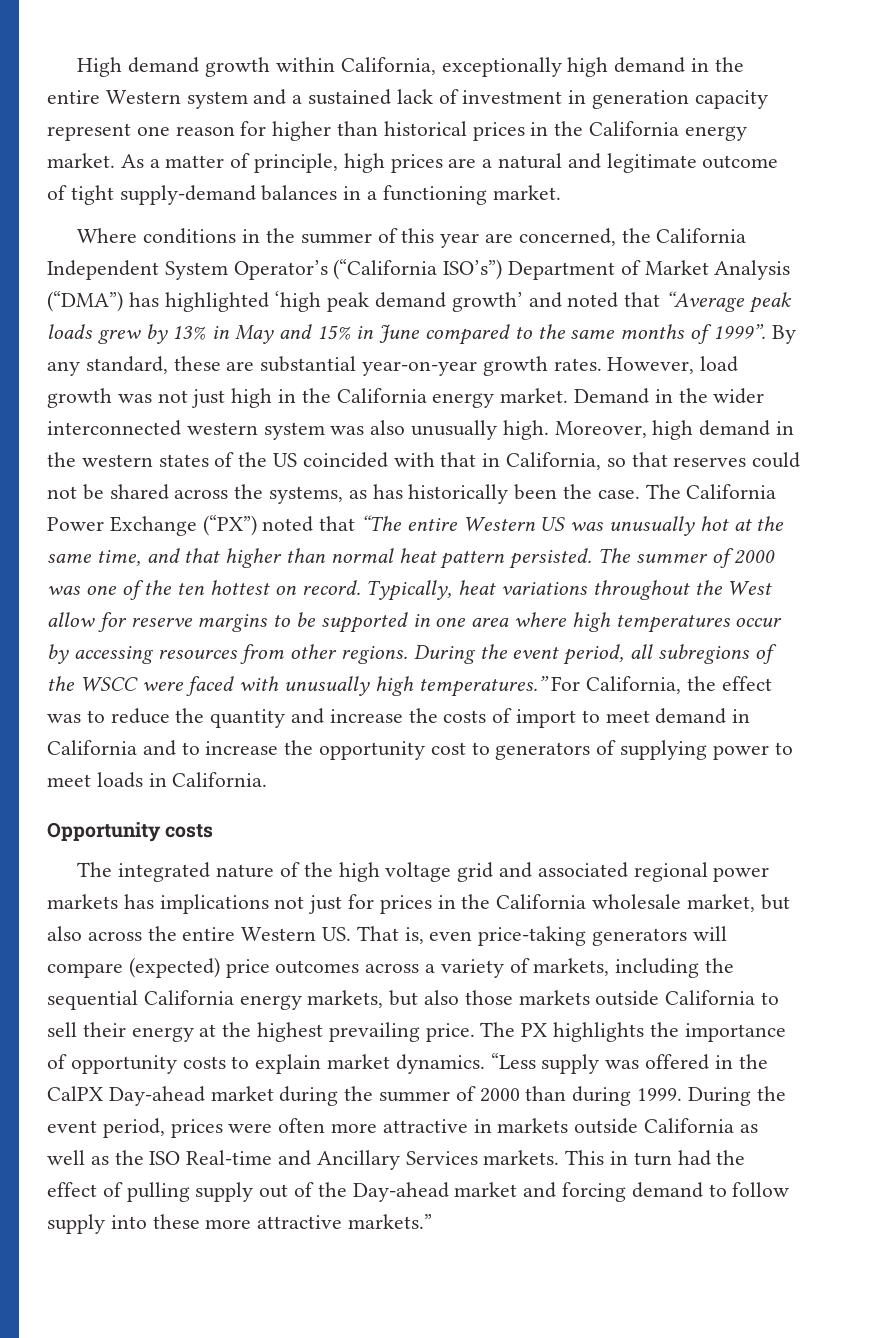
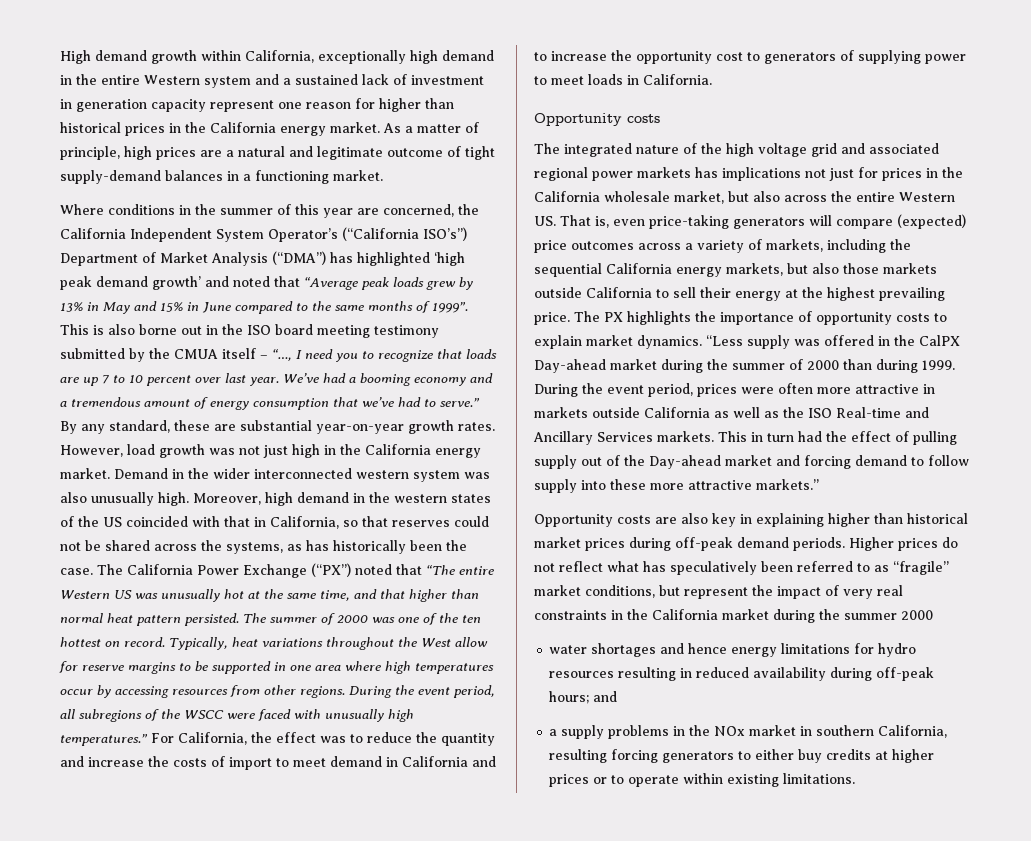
+ This is also borne out in the ISO board meeting testimony submitted by the CMUA itself – “…, I need you to recognize that loads are up 7 to 10 percent over last year. We’ve had a booming economy and a tremendous amount of energy consumption that we’ve had to serve.”
+ Opportunity costs are also key in explaining higher than historical market prices during off-peak demand periods. Higher prices do not reflect what has speculatively been referred to as “fragile” market conditions, but represent the impact of very real constraints in the California market during the summer 2000
+ water shortages and hence energy limitations for hydro resources resulting in reduced availability during off-peak hours; and
+ a supply problems in the NOx market in southern California, resulting forcing generators to either buy credits at higher prices or to operate within existing limitations.

